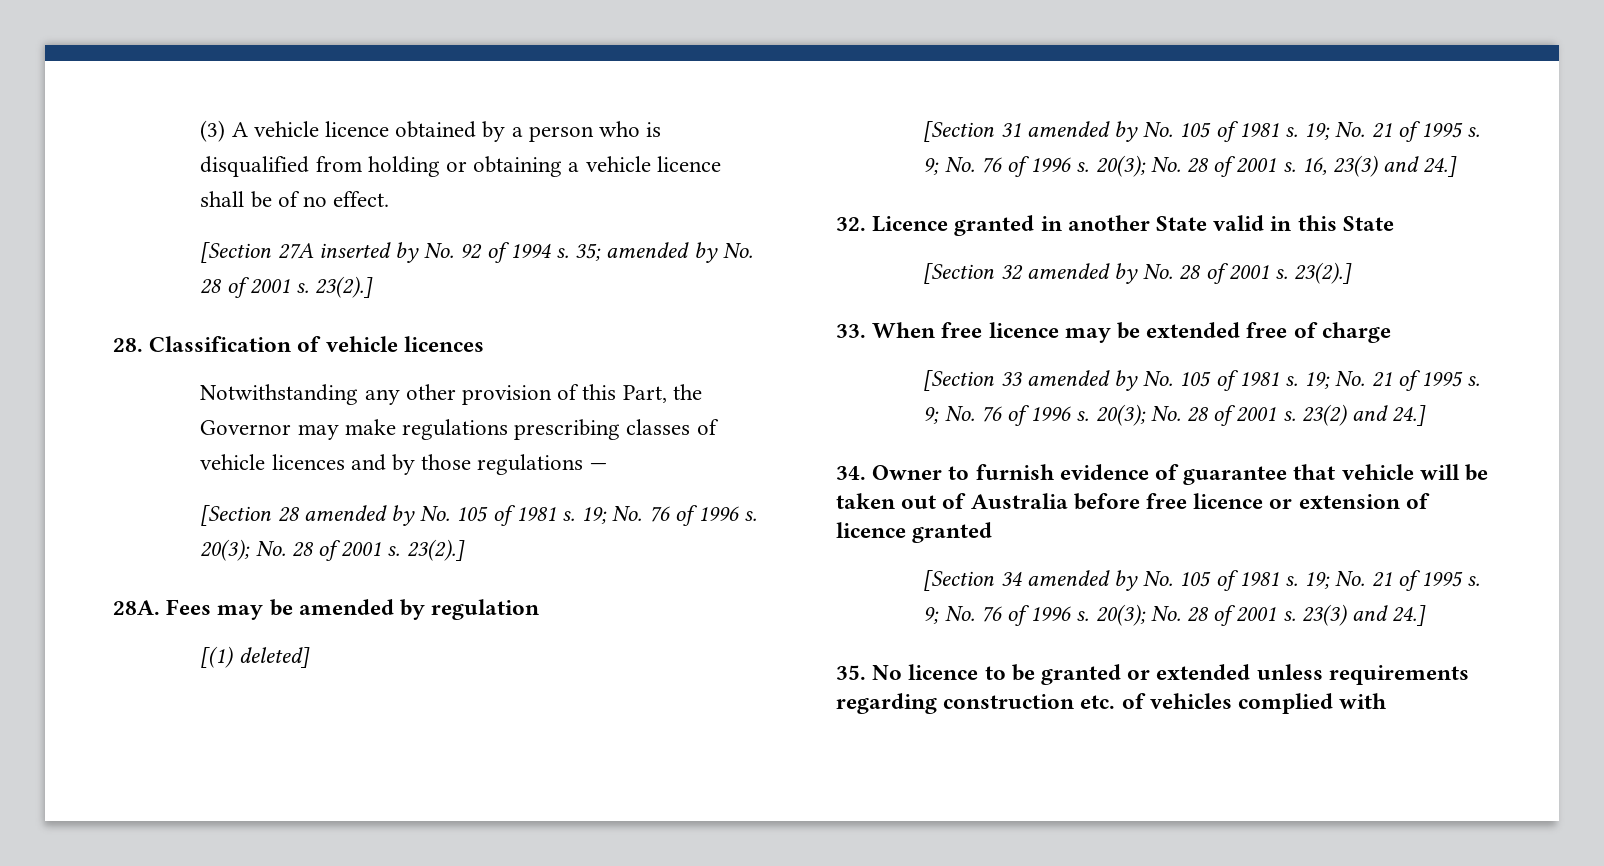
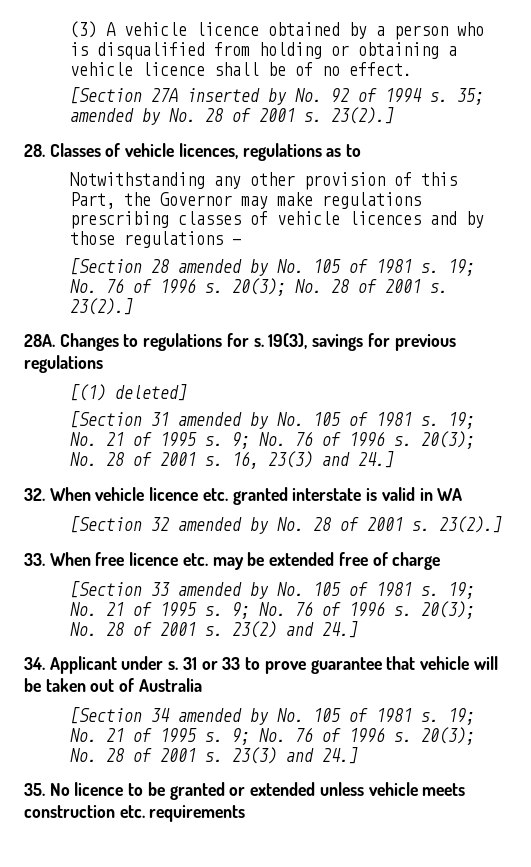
- 28. Classification of vehicle licences
+ 28. Classes of vehicle licences, regulations as to
- Fees may be amended by regulation
+ Changes to regulations for s. 19(3), savings for previous regulations
- 32. Licence granted in another State valid in this State
+ 32. When vehicle licence etc. granted interstate is valid in WA
- 33. When free licence may be extended free of charge
+ 33. When free licence etc. may be extended free of charge
- 34. Owner to furnish evidence of guarantee that vehicle will be taken out of Australia before free licence or extension of licence granted
+ 34. Applicant under s. 31 or 33 to prove guarantee that vehicle will be taken out of Australia
- 35. No licence to be granted or extended unless requirements regarding construction etc. of vehicles complied with
+ 35. No licence to be granted or extended unless vehicle meets construction etc. requirements

